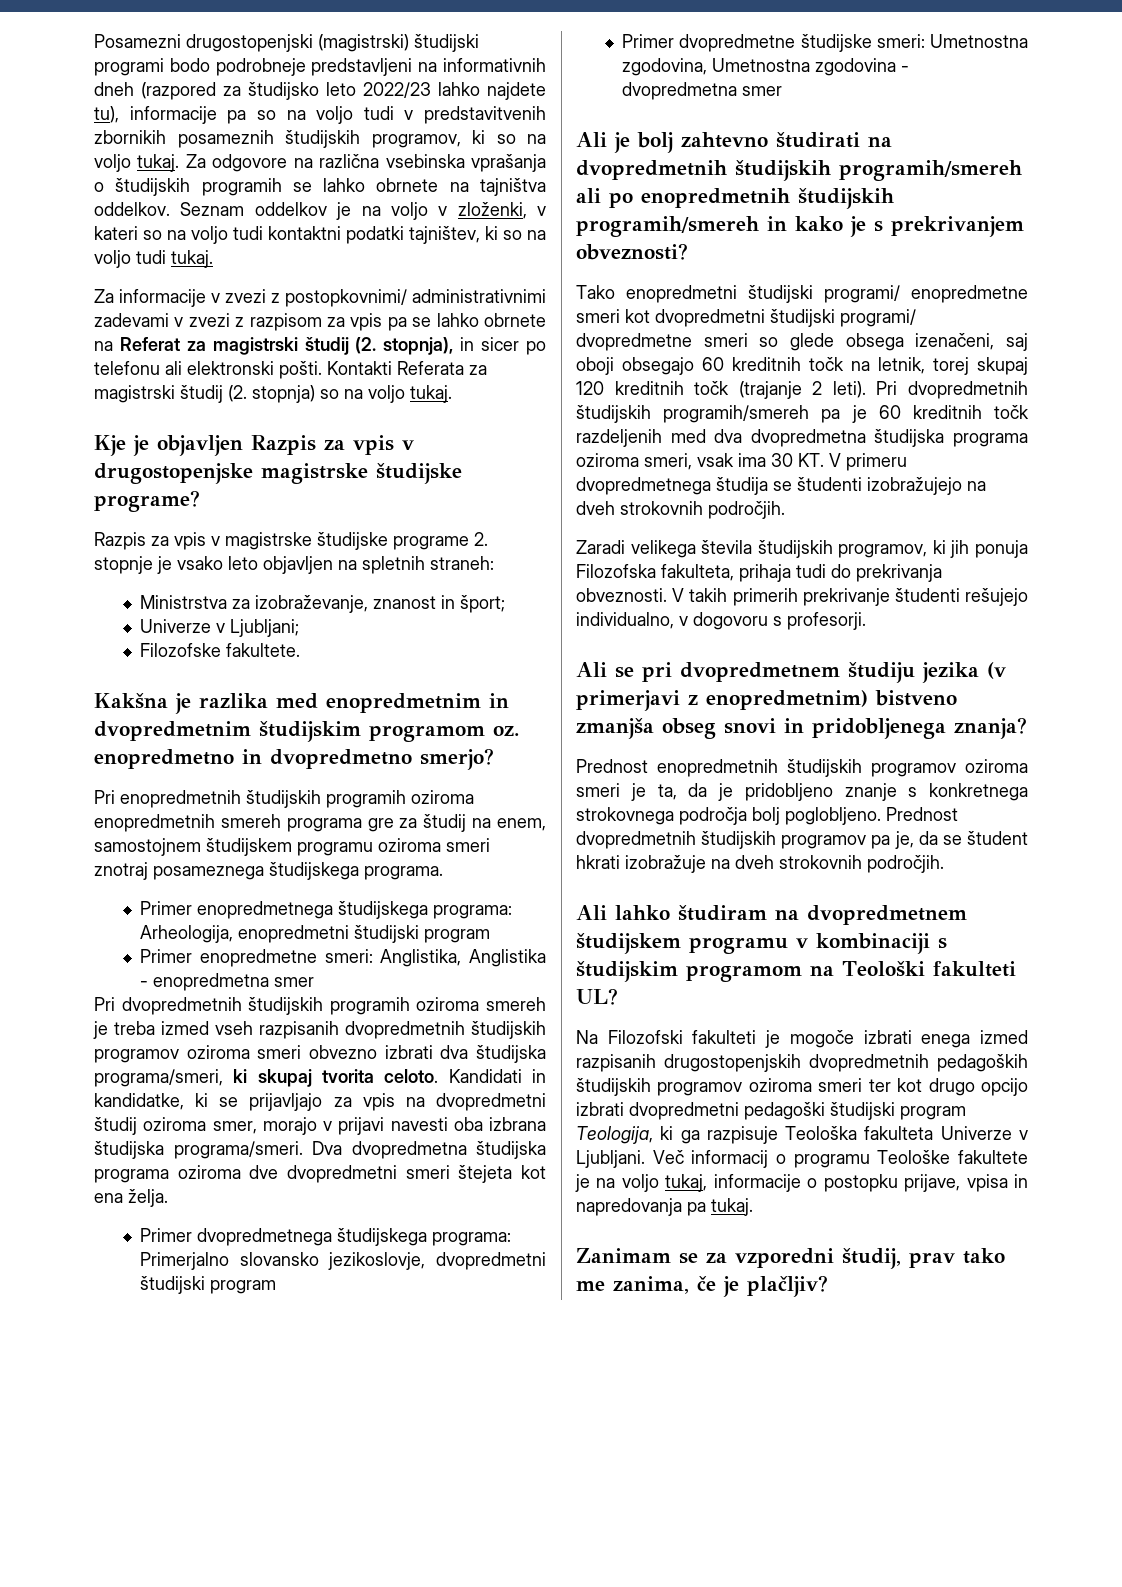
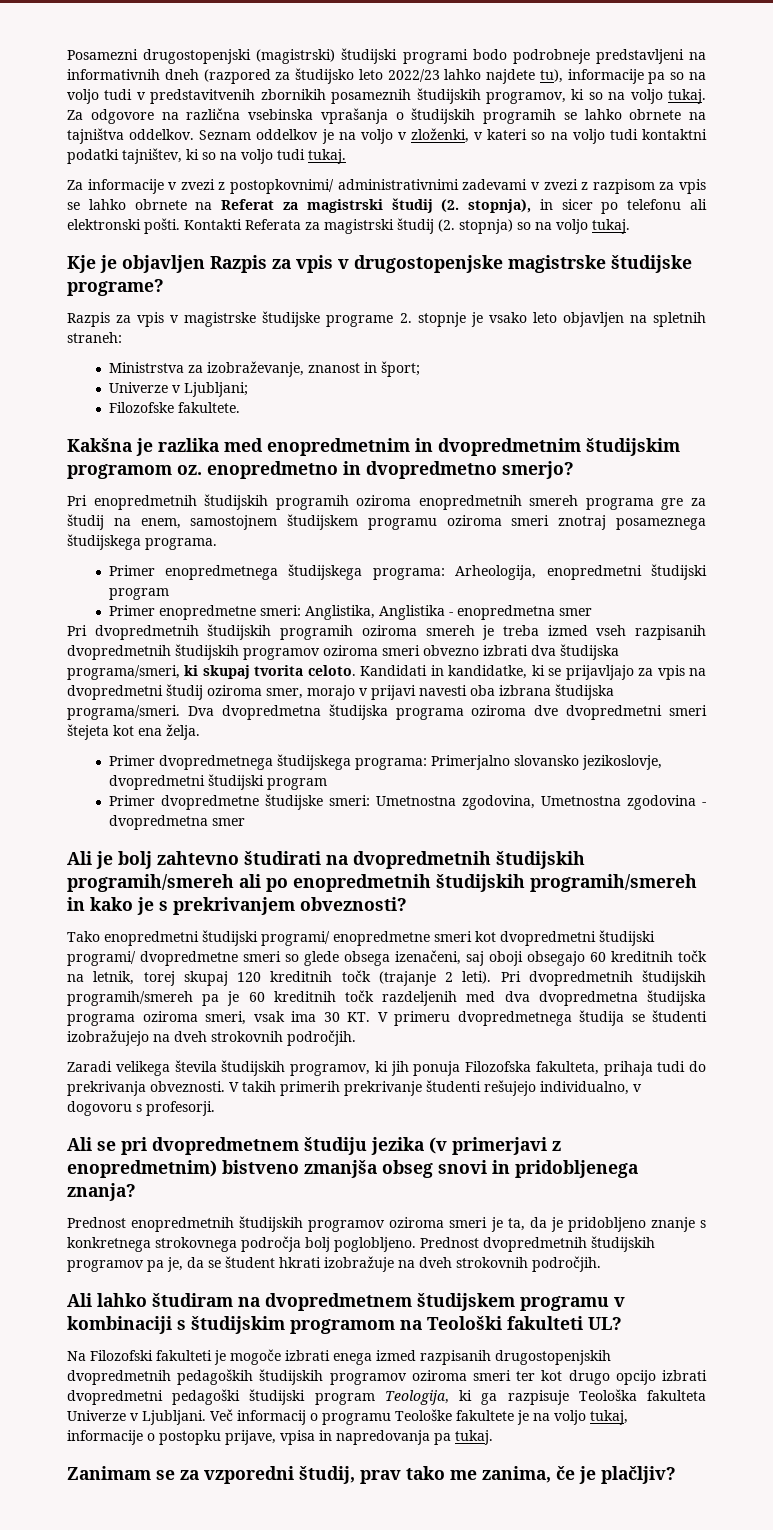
- Za informacije v zvezi z postopkovnimi/ administrativnimi zadevami v zvezi z razpisom za vpis pa se lahko obrnete na Referat za magistrski študij (2. stopnja), in sicer po telefonu ali elektronski pošti.
+ Za informacije v zvezi z postopkovnimi/ administrativnimi zadevami v zvezi z razpisom za vpis se lahko obrnete na Referat za magistrski študij (2. stopnja), in sicer po telefonu ali elektronski pošti.

